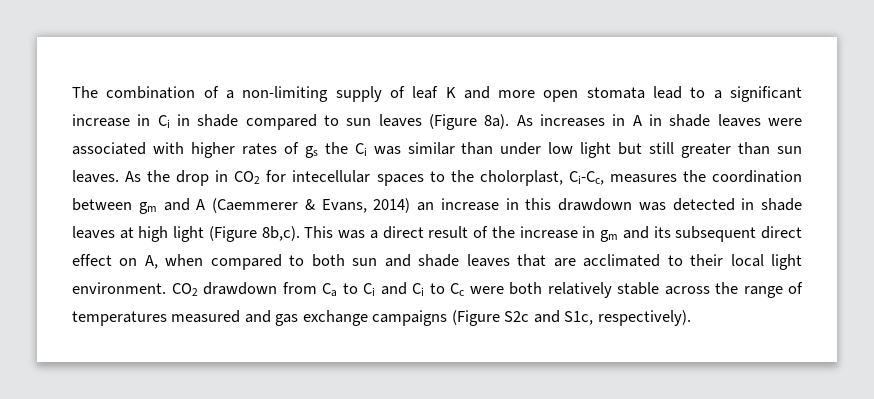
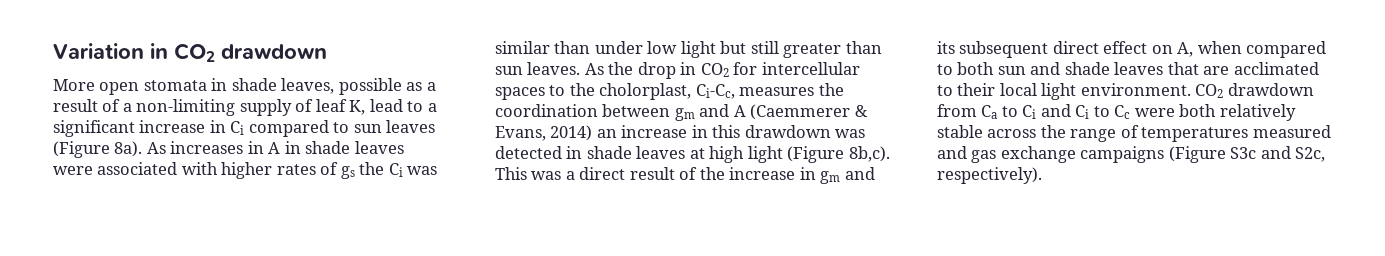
- The combination of a non-limiting supply of leaf K and more open stomata lead to a significant increase in Ci in shade compared to sun leaves (Figure 8a).
+ Variation in CO2 drawdown
+ More open stomata in shade leaves, possible as a result of a non-limiting supply of leaf K, lead to a significant increase in Ci compared to sun leaves (Figure 8a).
- As the drop in CO2 for intecellular spaces to the cholorplast, Ci-Cc, measures the coordination between gm and A (Caemmerer & Evans, 2014) an increase in this drawdown was detected in shade leaves at high light (Figure 8b,c).
+ As the drop in CO2 for intercellular spaces to the cholorplast, Ci-Cc, measures the coordination between gm and A (Caemmerer & Evans, 2014) an increase in this drawdown was detected in shade leaves at high light (Figure 8b,c).
- CO2 drawdown from Ca to Ci and Ci to Cc were both relatively stable across the range of temperatures measured and gas exchange campaigns (Figure S2c and S1c, respectively).
+ CO2 drawdown from Ca to Ci and Ci to Cc were both relatively stable across the range of temperatures measured and gas exchange campaigns (Figure S3c and S2c, respectively).

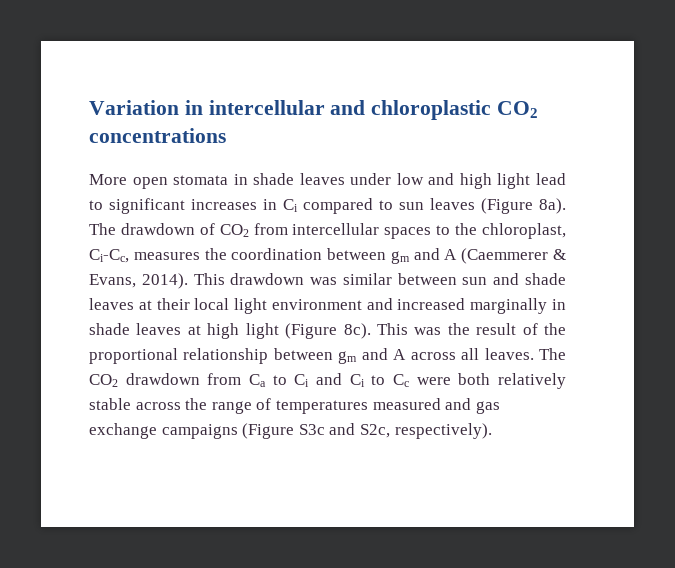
- Variation in CO2 drawdown
+ Variation in intercellular and chloroplastic CO2 concentrations
- More open stomata in shade leaves, possible as a result of a non-limiting supply of leaf K, lead to a significant increase in Ci compared to sun leaves (Figure 8a).
+ More open stomata in shade leaves under low and high light lead to significant increases in Ci compared to sun leaves (Figure 8a).
- As increases in A in shade leaves were associated with higher rates of gs the Ci was similar than under low light but still greater than sun leaves. As the drop in CO2 for intercellular spaces to the cholorplast, Ci-Cc, measures the coordination between gm and A (Caemmerer & Evans, 2014) an increase in this drawdown was detected in shade leaves at high light (Figure 8b,c).
+ The drawdown of CO2 from intercellular spaces to the chloroplast, Ci-Cc, measures the coordination between gm and A (Caemmerer & Evans, 2014). This drawdown was similar between sun and shade leaves at their local light environment and increased marginally in shade leaves at high light (Figure 8c).
- This was a direct result of the increase in gm and its subsequent direct effect on A, when compared to both sun and shade leaves that are acclimated to their local light environment. CO2 drawdown from Ca to Ci and Ci to Cc were both relatively stable across the range of temperatures measured and gas exchange campaigns (Figure S3c and S2c, respectively).
+ This was the result of the proportional relationship between gm and A across all leaves. The CO2 drawdown from Ca to Ci and Ci to Cc were both relatively stable across the range of temperatures measured and gas exchange campaigns (Figure S3c and S2c, respectively).

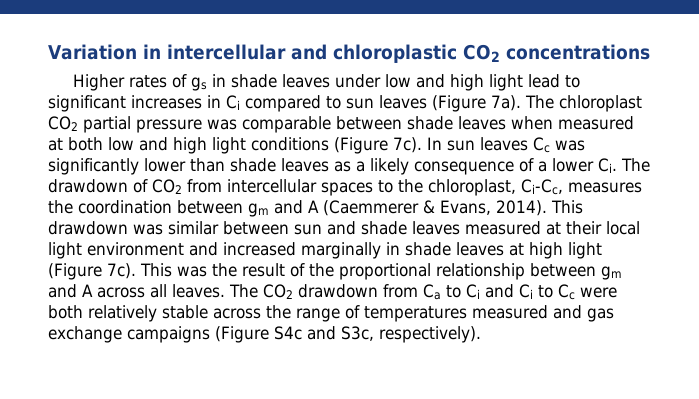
- More open stomata in shade leaves under low and high light lead to significant increases in Ci compared to sun leaves (Figure 8a). The drawdown of CO2 from intercellular spaces to the chloroplast, Ci-Cc, measures the coordination between gm and A (Caemmerer & Evans, 2014).
+ Higher rates of gs in shade leaves under low and high light lead to significant increases in Ci compared to sun leaves (Figure 7a). The chloroplast CO2 partial pressure was comparable between shade leaves when measured at both low and high light conditions (Figure 7c). In sun leaves Cc was significantly lower than shade leaves as a likely consequence of a lower Ci. The drawdown of CO2 from intercellular spaces to the chloroplast, Ci-Cc, measures the coordination between gm and A (Caemmerer & Evans, 2014).
- This drawdown was similar between sun and shade leaves at their local light environment and increased marginally in shade leaves at high light (Figure 8c).
+ This drawdown was similar between sun and shade leaves measured at their local light environment and increased marginally in shade leaves at high light (Figure 7c).
- The CO2 drawdown from Ca to Ci and Ci to Cc were both relatively stable across the range of temperatures measured and gas exchange campaigns (Figure S3c and S2c, respectively).
+ The CO2 drawdown from Ca to Ci and Ci to Cc were both relatively stable across the range of temperatures measured and gas exchange campaigns (Figure S4c and S3c, respectively).

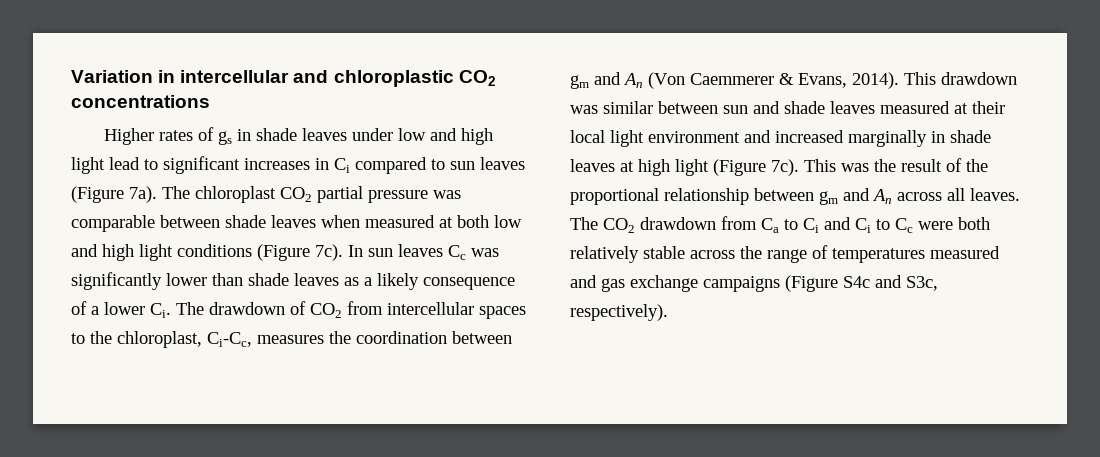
- In sun leaves Cc was significantly lower than shade leaves as a likely consequence of a lower Ci. The drawdown of CO2 from intercellular spaces to the chloroplast, Ci-Cc, measures the coordination between gm and A (Caemmerer & Evans, 2014).
+ In sun leaves Cc was significantly lower than shade leaves as a likely consequence of a lower Ci. The drawdown of CO2 from intercellular spaces to the chloroplast, Ci-Cc, measures the coordination between gm and An (Von Caemmerer & Evans, 2014).
- This was the result of the proportional relationship between gm and A across all leaves.
+ This was the result of the proportional relationship between gm and An across all leaves.

